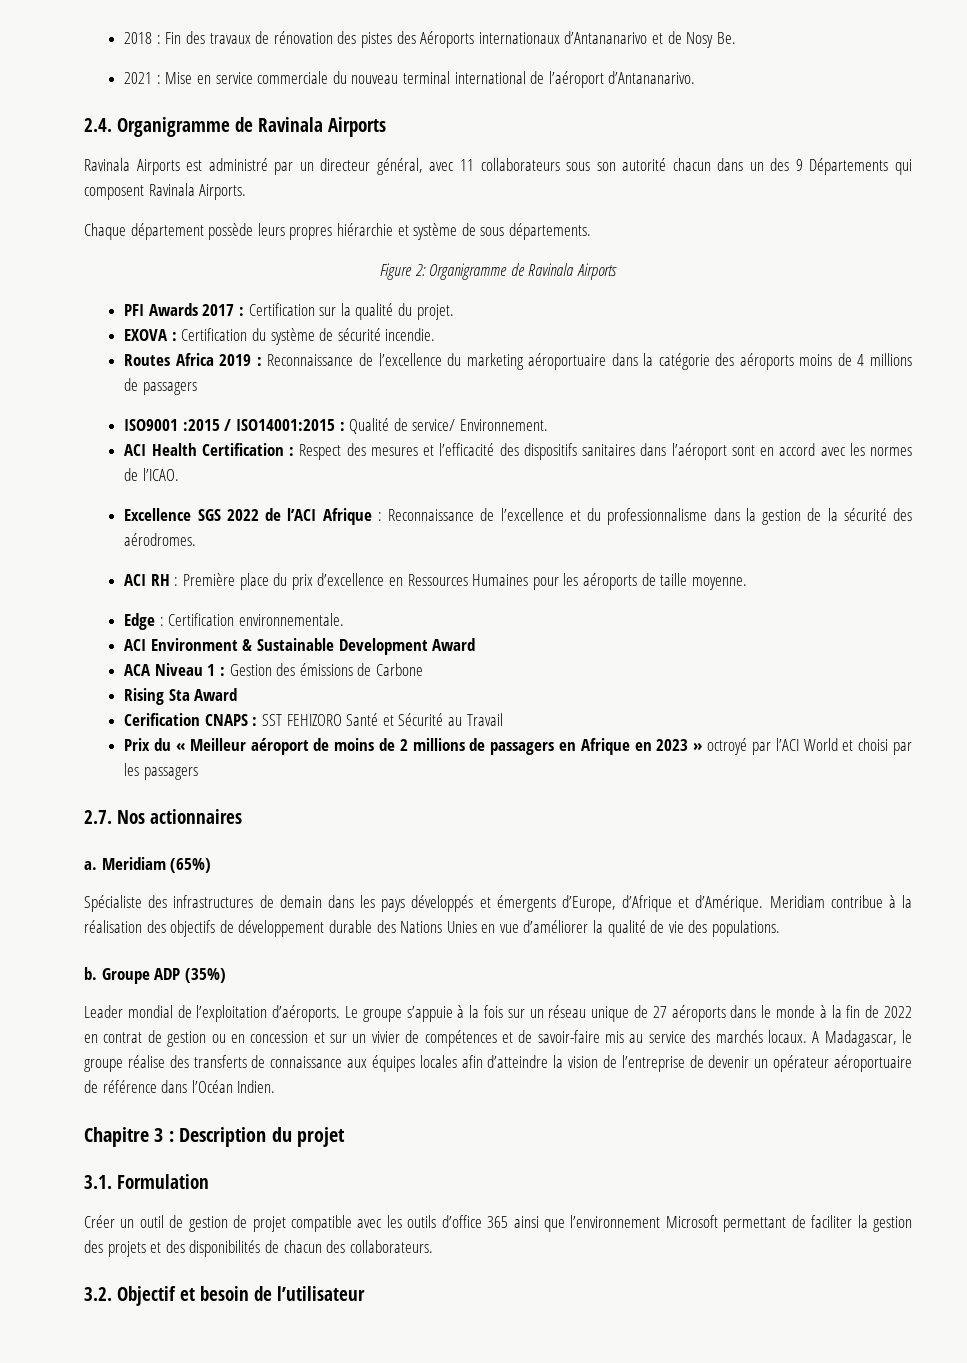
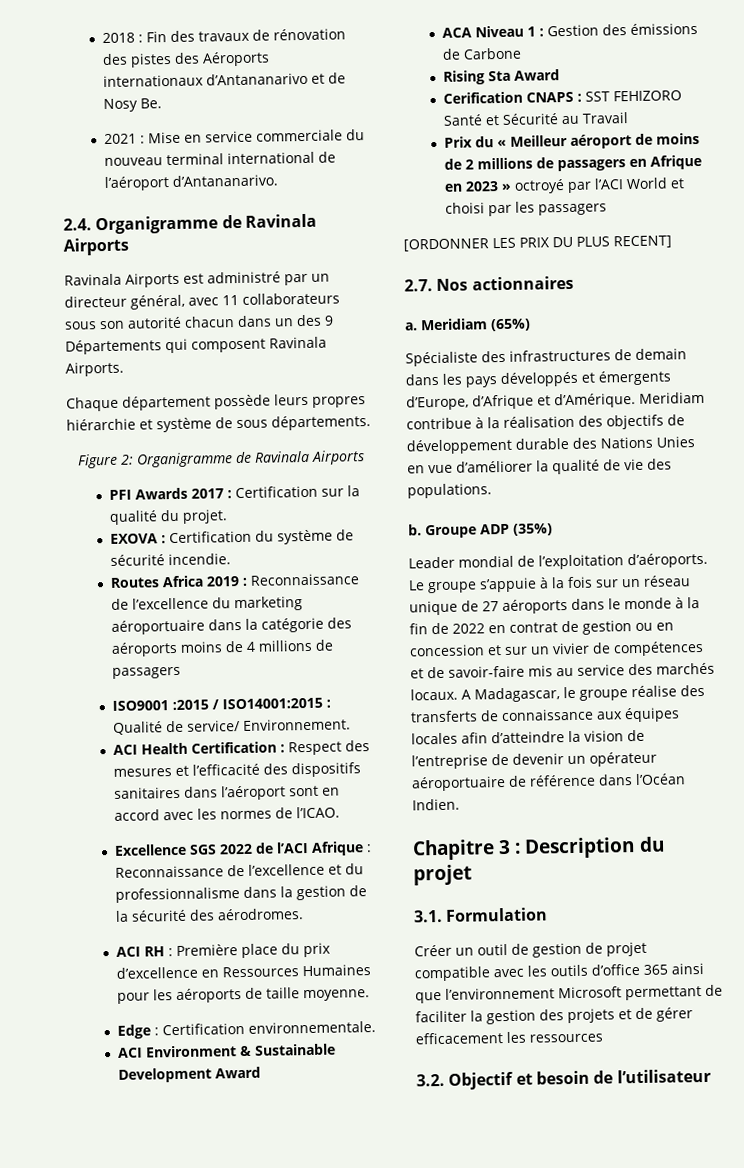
+ [ORDONNER LES PRIX DU PLUS RECENT]
- Créer un outil de gestion de projet compatible avec les outils d’office 365 ainsi que l’environnement Microsoft permettant de faciliter la gestion des projets et des disponibilités de chacun des collaborateurs.
+ Créer un outil de gestion de projet compatible avec les outils d’office 365 ainsi que l’environnement Microsoft permettant de faciliter la gestion des projets et de gérer efficacement les ressources

